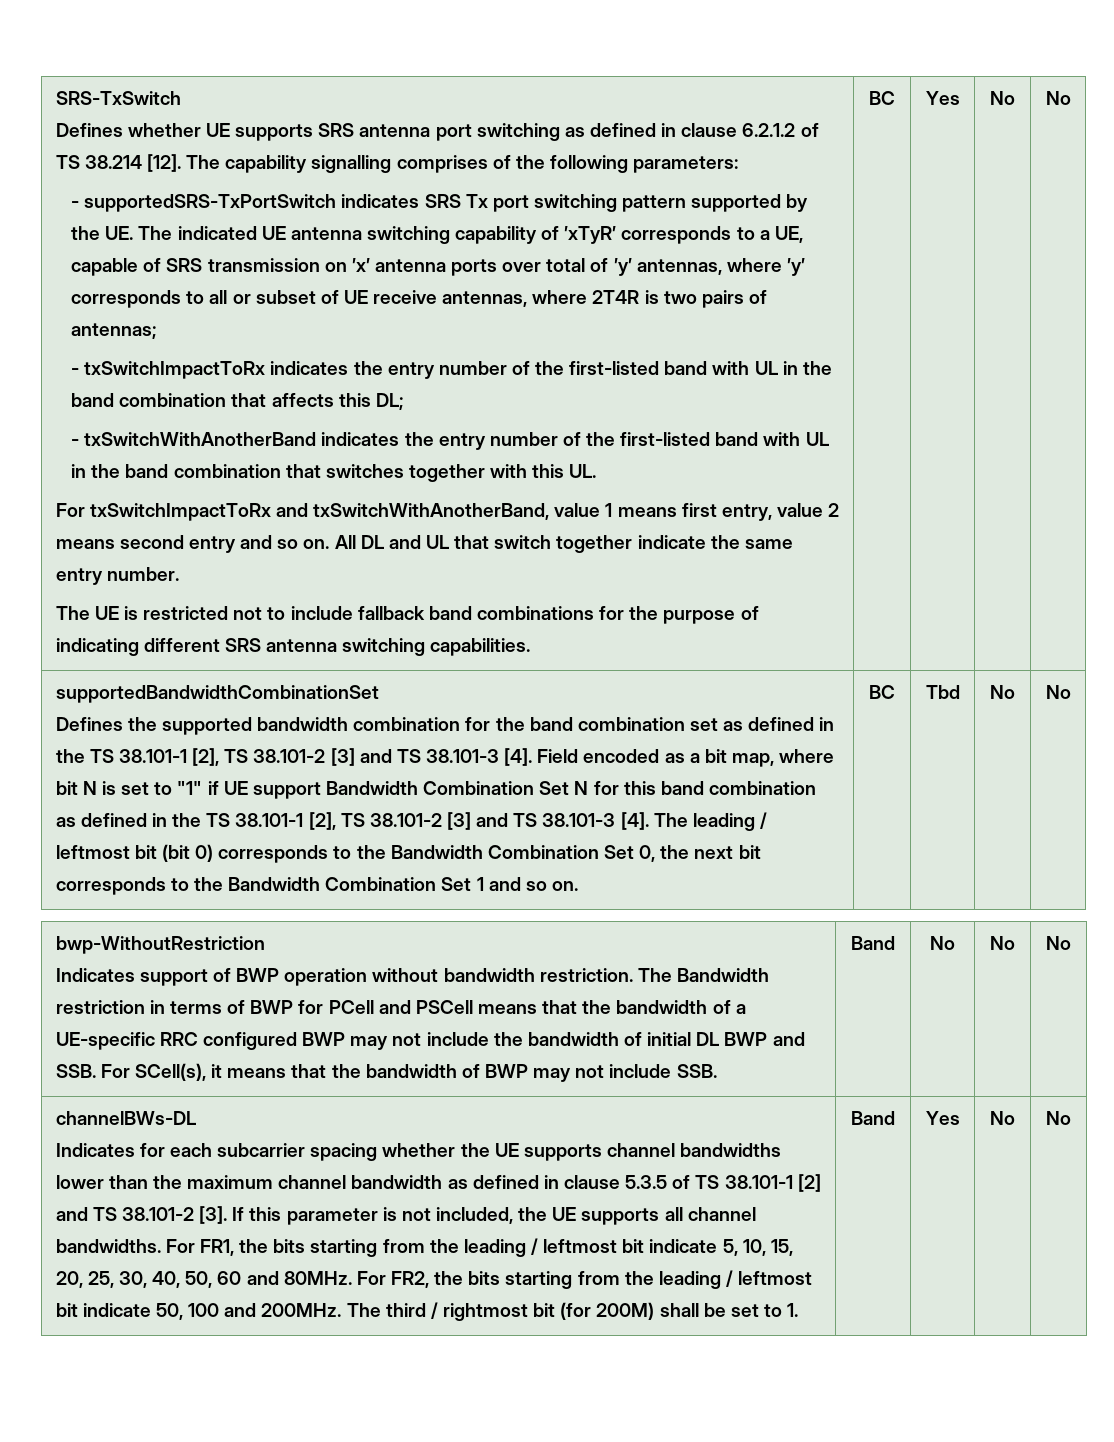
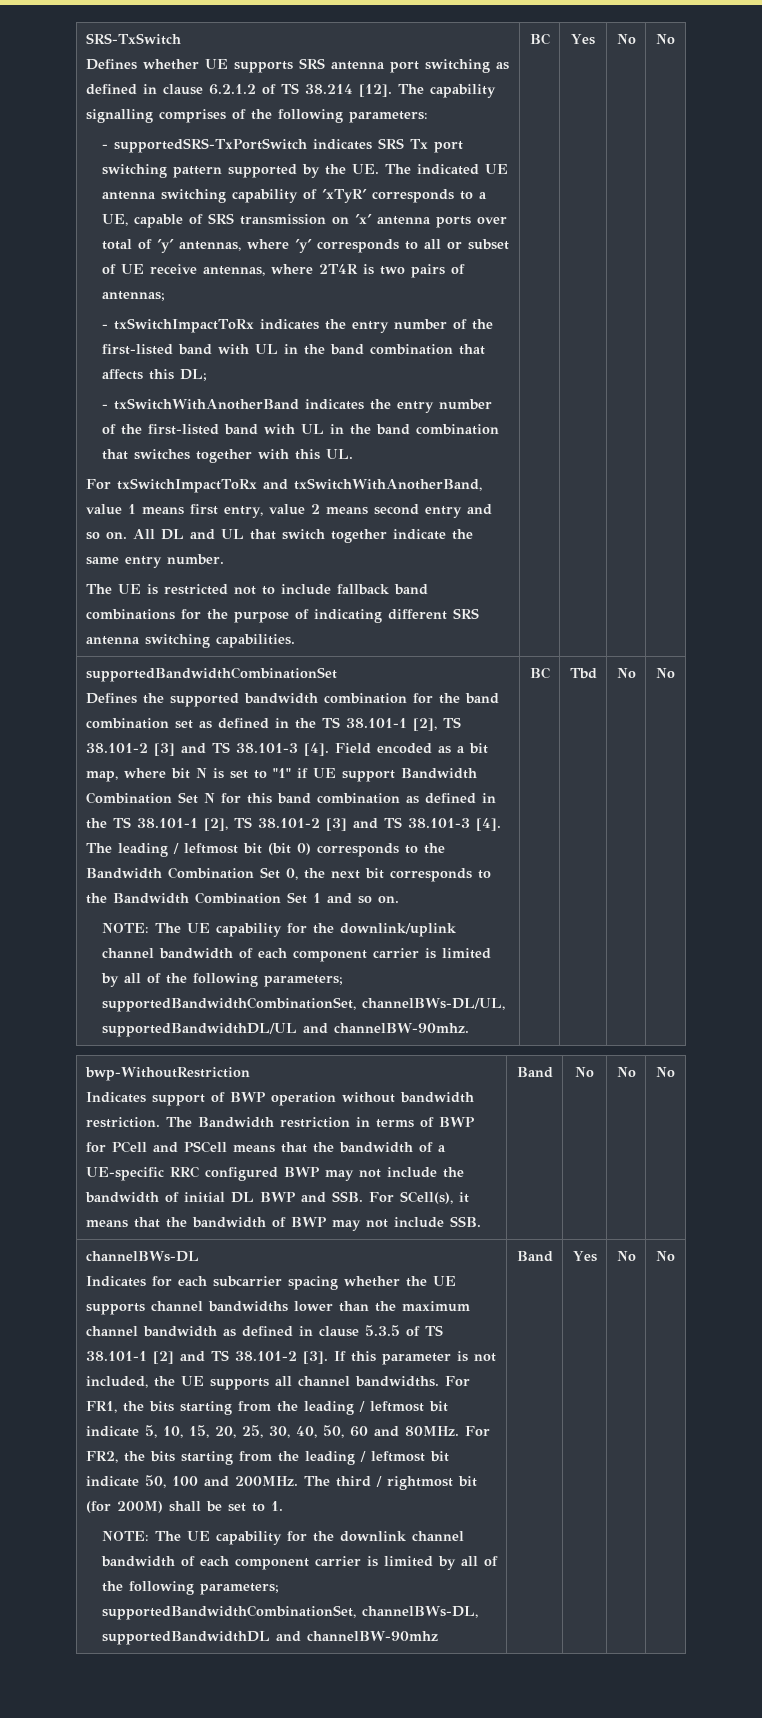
+ NOTE: The UE capability for the downlink/uplink channel bandwidth of each component carrier is limited by all of the following parameters; supportedBandwidthCombinationSet, channelBWs-DL/UL, supportedBandwidthDL/UL and channelBW-90mhz.
+ NOTE: The UE capability for the downlink channel bandwidth of each component carrier is limited by all of the following parameters; supportedBandwidthCombinationSet, channelBWs-DL, supportedBandwidthDL and channelBW-90mhz

